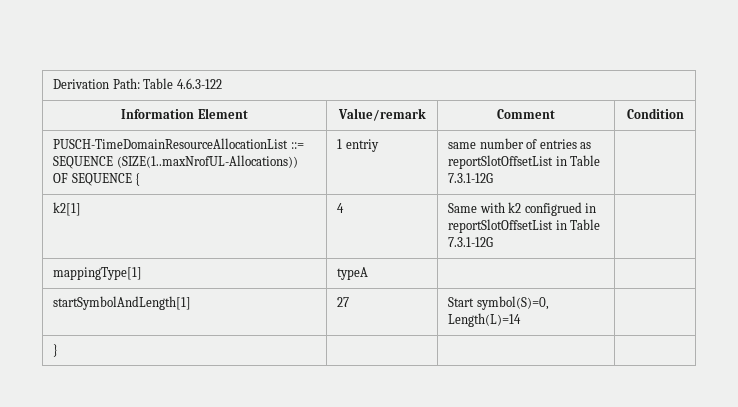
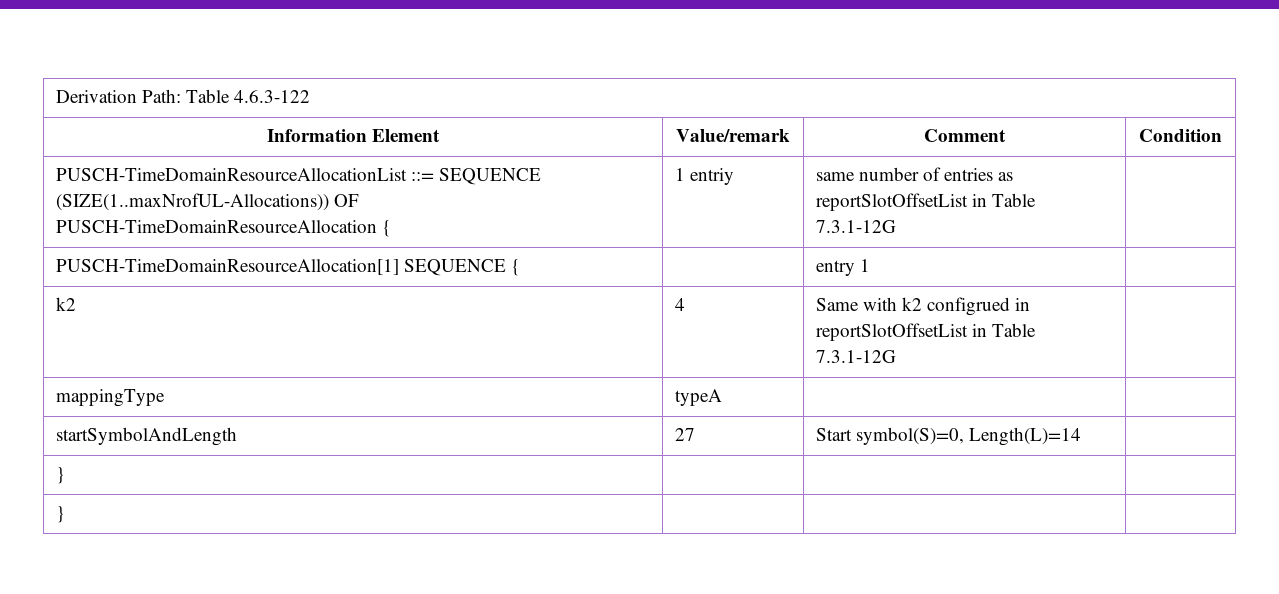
- PUSCH-TimeDomainResourceAllocationList ::= SEQUENCE (SIZE(1..maxNrofUL-Allocations)) OF SEQUENCE { | 1 entriy | same number of entries as reportSlotOffsetList in Table 7.3.1-12G |
+ PUSCH-TimeDomainResourceAllocationList ::= SEQUENCE (SIZE(1..maxNrofUL-Allocations)) OF PUSCH-TimeDomainResourceAllocation { | 1 entriy | same number of entries as reportSlotOffsetList in Table 7.3.1-12G |
- k2[1] | 4 | Same with k2 configrued in reportSlotOffsetList in Table 7.3.1-12G |
+ PUSCH-TimeDomainResourceAllocation[1] SEQUENCE { | | entry 1 |
+ k2 | 4 | Same with k2 configrued in reportSlotOffsetList in Table 7.3.1-12G |
- mappingType[1] | typeA | |
+ mappingType | typeA | |
- startSymbolAndLength[1] | 27 | Start symbol(S)=0, Length(L)=14 |
+ startSymbolAndLength | 27 | Start symbol(S)=0, Length(L)=14 |
+ } | | |

